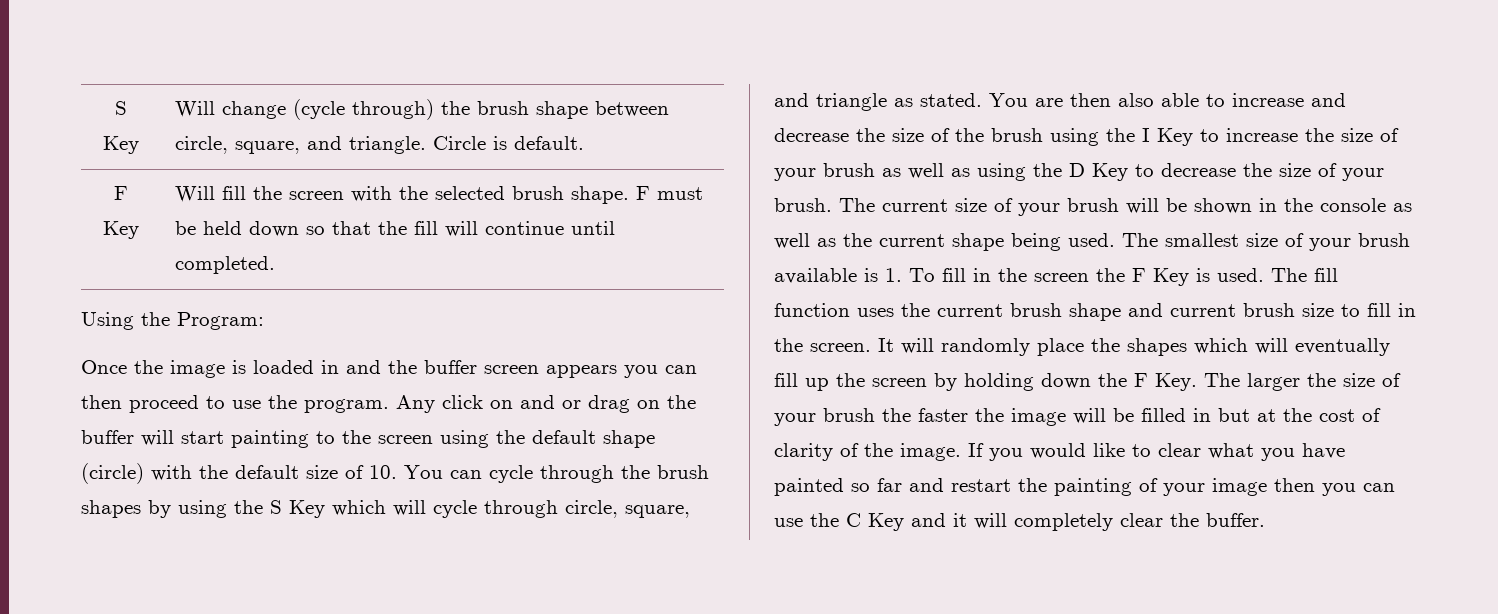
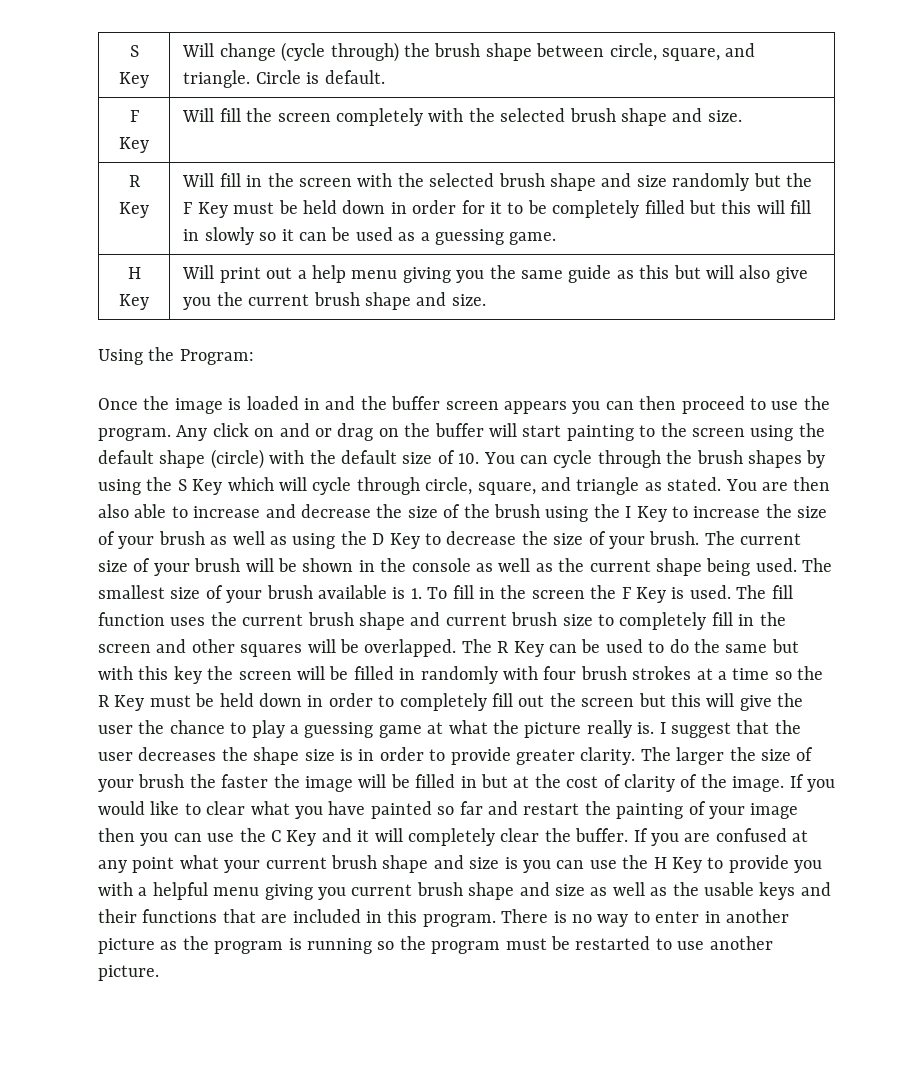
- F Key | Will fill the screen with the selected brush shape. F must be held down so that the fill will continue until completed.
+ F Key | Will fill the screen completely with the selected brush shape and size.
+ R Key | Will fill in the screen with the selected brush shape and size randomly but the F Key must be held down in order for it to be completely filled but this will fill in slowly so it can be used as a guessing game.
+ H Key | Will print out a help menu giving you the same guide as this but will also give you the current brush shape and size.
- The fill function uses the current brush shape and current brush size to fill in the screen. It will randomly place the shapes which will eventually fill up the screen by holding down the F Key. The larger the size of your brush the faster the image will be filled in but at the cost of clarity of the image.
+ The fill function uses the current brush shape and current brush size to completely fill in the screen and other squares will be overlapped. The R Key can be used to do the same but with this key the screen will be filled in randomly with four brush strokes at a time so the R Key must be held down in order to completely fill out the screen but this will give the user the chance to play a guessing game at what the picture really is. I suggest that the user decreases the shape size is in order to provide greater clarity. The larger the size of your brush the faster the image will be filled in but at the cost of clarity of the image.
+ If you are confused at any point what your current brush shape and size is you can use the H Key to provide you with a helpful menu giving you current brush shape and size as well as the usable keys and their functions that are included in this program. There is no way to enter in another picture as the program is running so the program must be restarted to use another picture.

